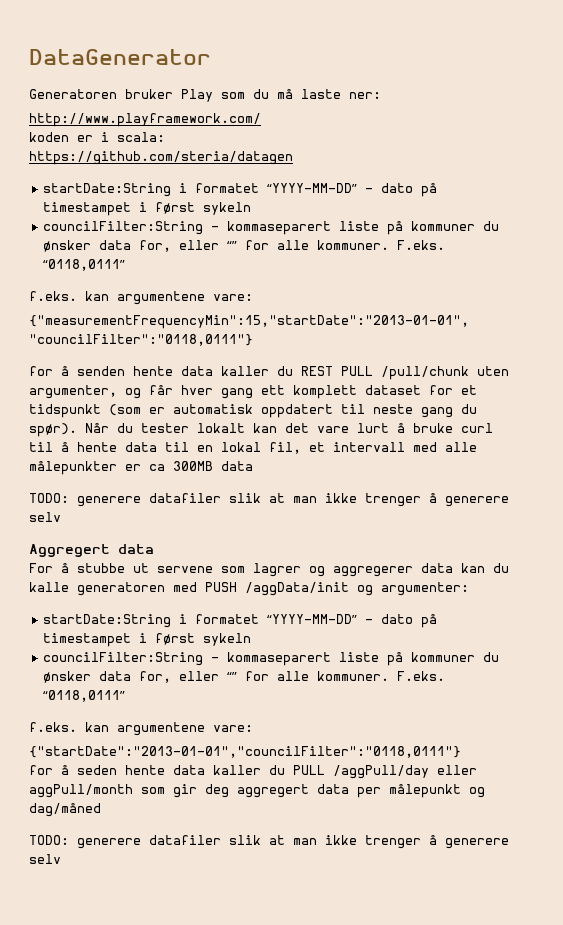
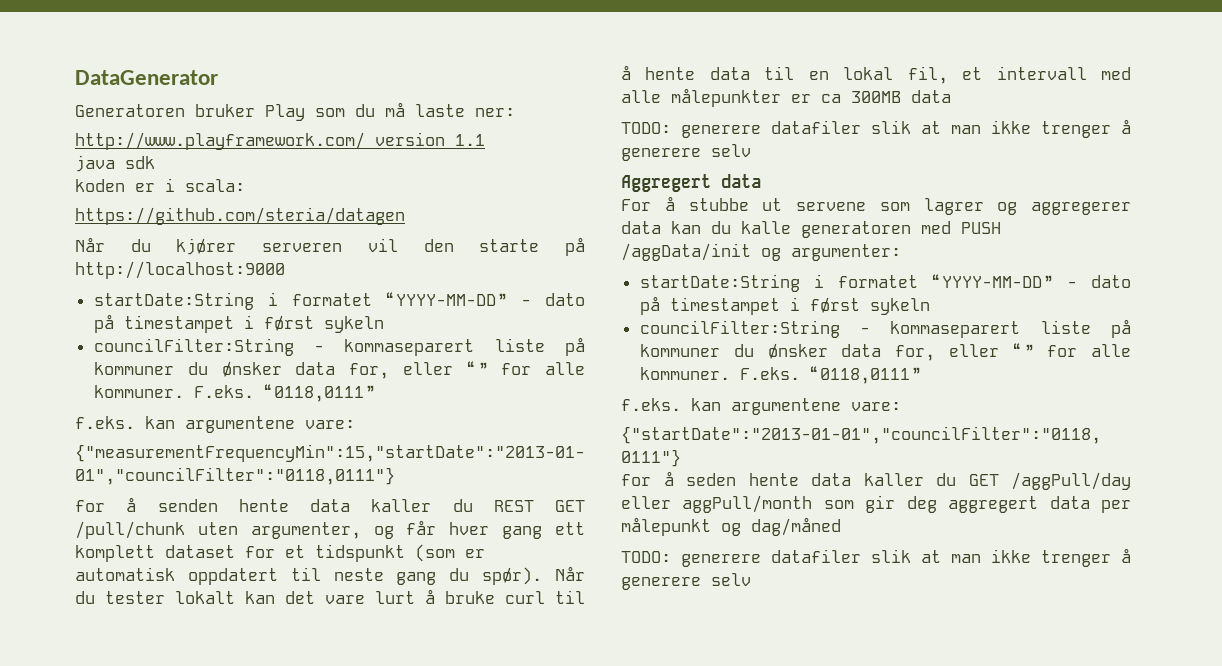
- http://www.playframework.com/
+ http://www.playframework.com/ version 1.1
+ java sdk
+ Når du kjører serveren vil den starte på http://localhost:9000
- for å senden hente data kaller du REST PULL /pull/chunk uten argumenter, og får hver gang ett komplett dataset for et tidspunkt (som er automatisk oppdatert til neste gang du spør).
+ for å senden hente data kaller du REST GET /pull/chunk uten argumenter, og får hver gang ett komplett dataset for et tidspunkt (som er automatisk oppdatert til neste gang du spør).
- for å seden hente data kaller du PULL /aggPull/day eller aggPull/month som gir deg aggregert data per målepunkt og dag/måned
+ for å seden hente data kaller du GET /aggPull/day eller aggPull/month som gir deg aggregert data per målepunkt og dag/måned

